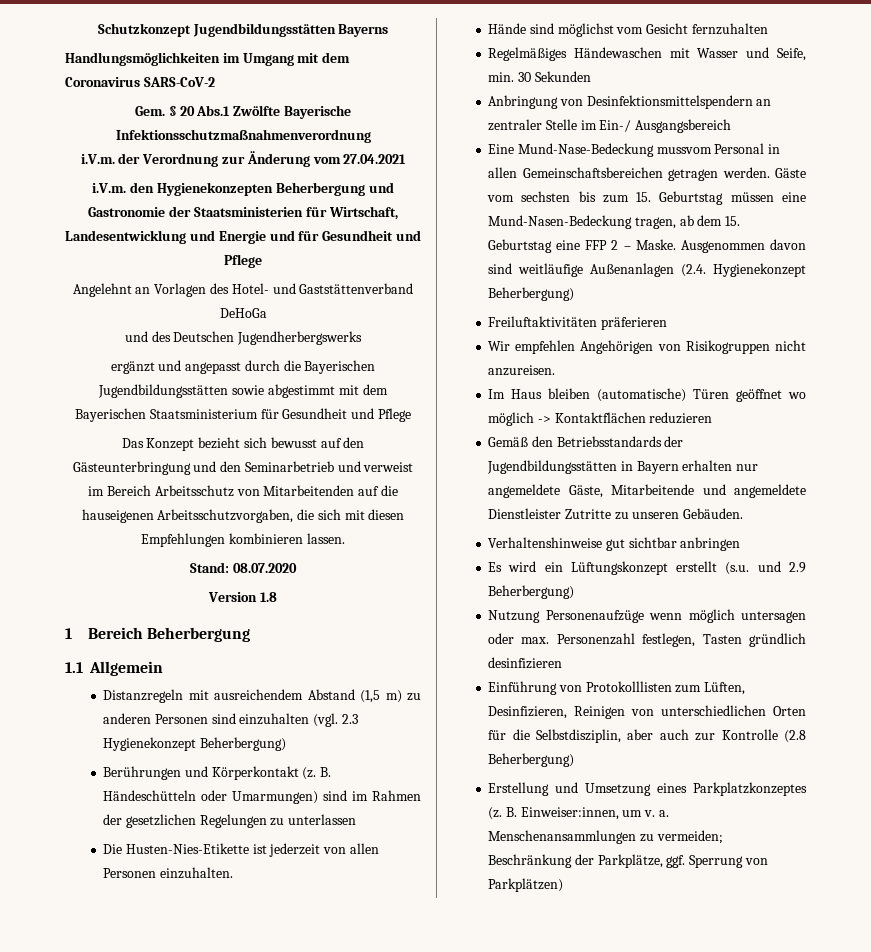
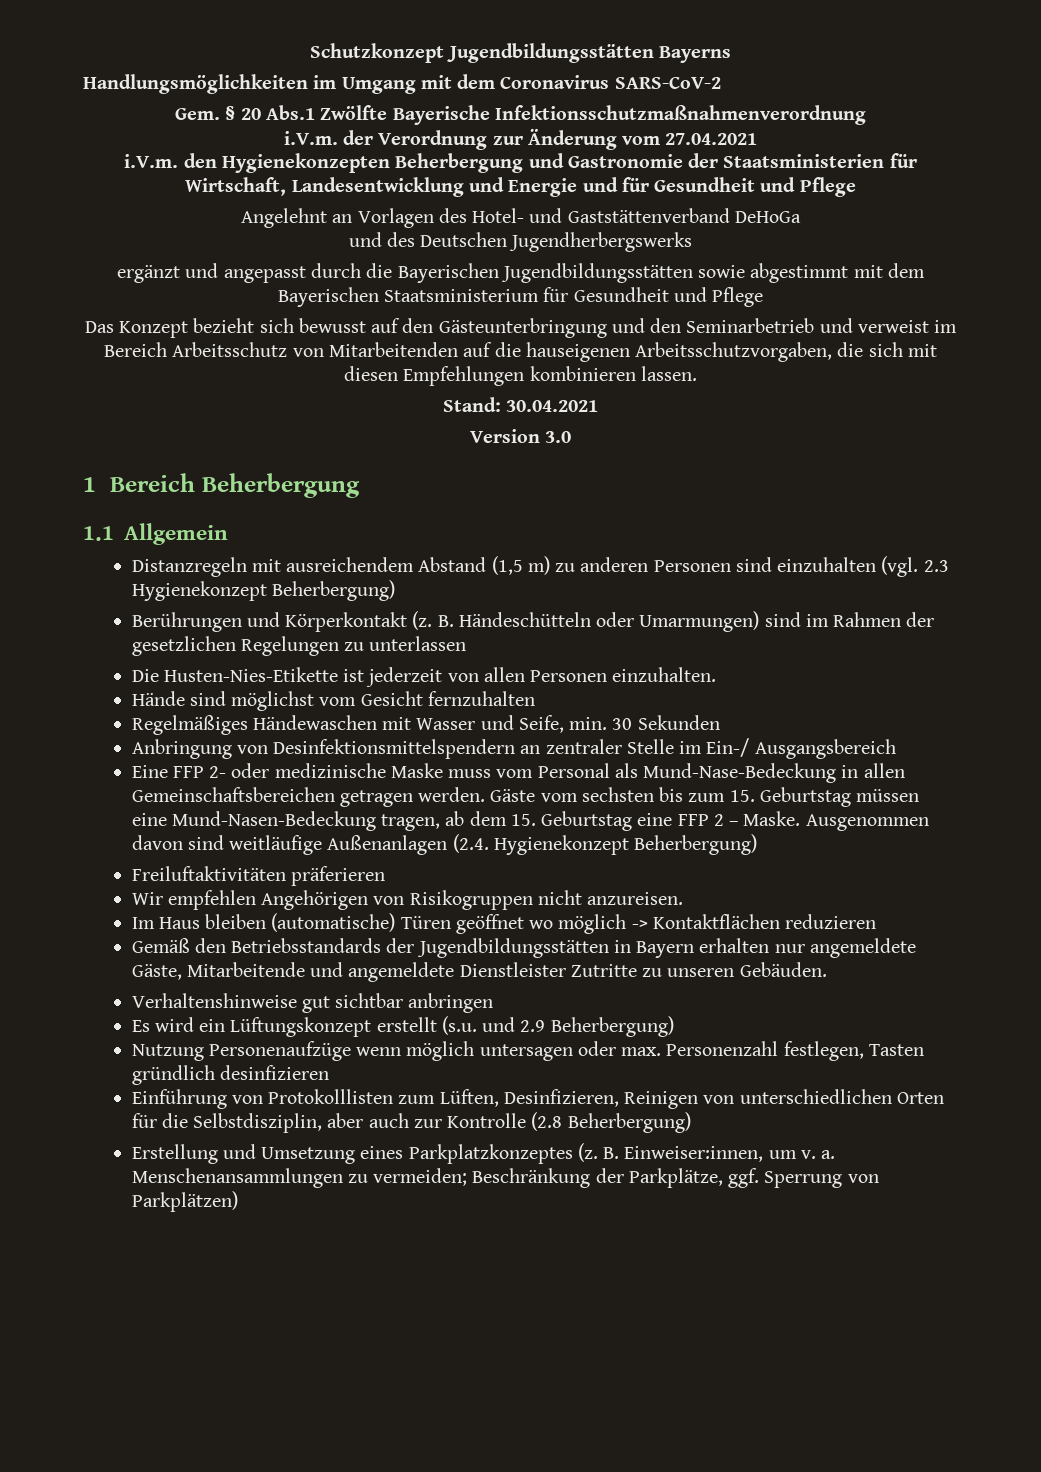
- Stand: 08.07.2020
+ Stand: 30.04.2021
- Version 1.8
+ Version 3.0
- Eine Mund-Nase-Bedeckung mussvom Personal in allen Gemeinschaftsbereichen getragen werden.
+ Eine FFP 2- oder medizinische Maske muss vom Personal als Mund-Nase-Bedeckung in allen Gemeinschaftsbereichen getragen werden.

